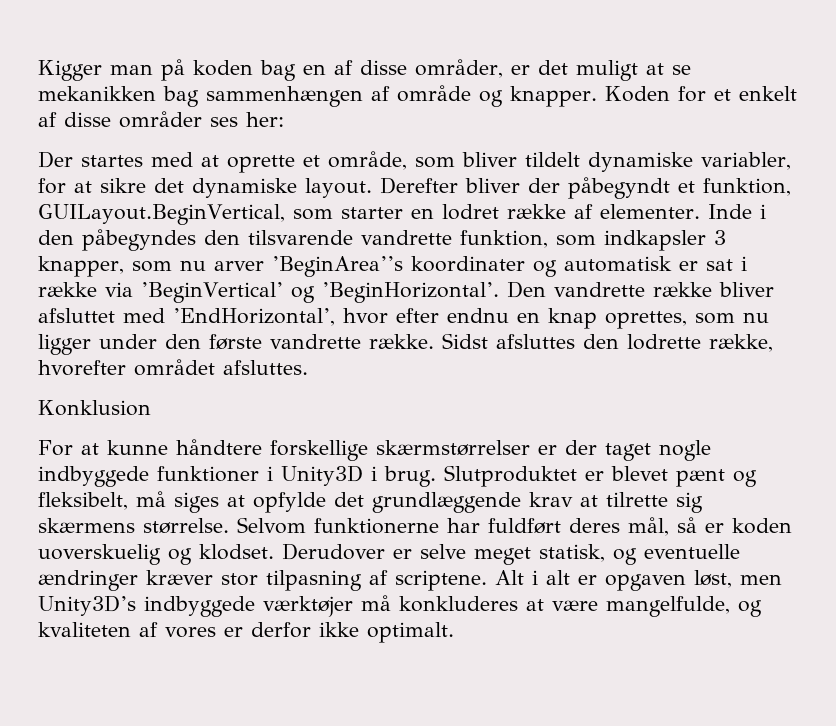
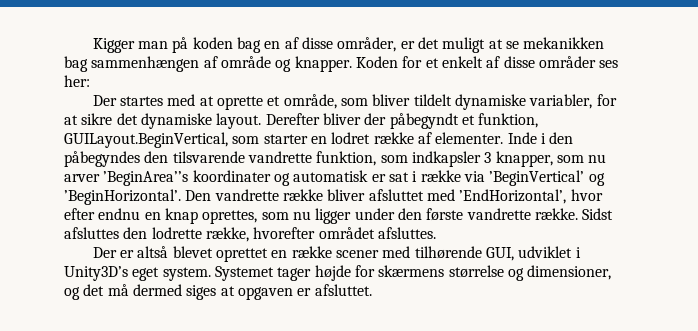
- Konklusion
- For at kunne håndtere forskellige skærmstørrelser er der taget nogle indbyggede funktioner i Unity3D i brug. Slutproduktet er blevet pænt og fleksibelt, må siges at opfylde det grundlæggende krav at tilrette sig skærmens størrelse. Selvom funktionerne har fuldført deres mål, så er koden uoverskuelig og klodset. Derudover er selve meget statisk, og eventuelle ændringer kræver stor tilpasning af scriptene. Alt i alt er opgaven løst, men Unity3D’s indbyggede værktøjer må konkluderes at være mangelfulde, og kvaliteten af vores er derfor ikke optimalt.
+ Der er altså blevet oprettet en række scener med tilhørende GUI, udviklet i Unity3D’s eget system. Systemet tager højde for skærmens størrelse og dimensioner, og det må dermed siges at opgaven er afsluttet.

